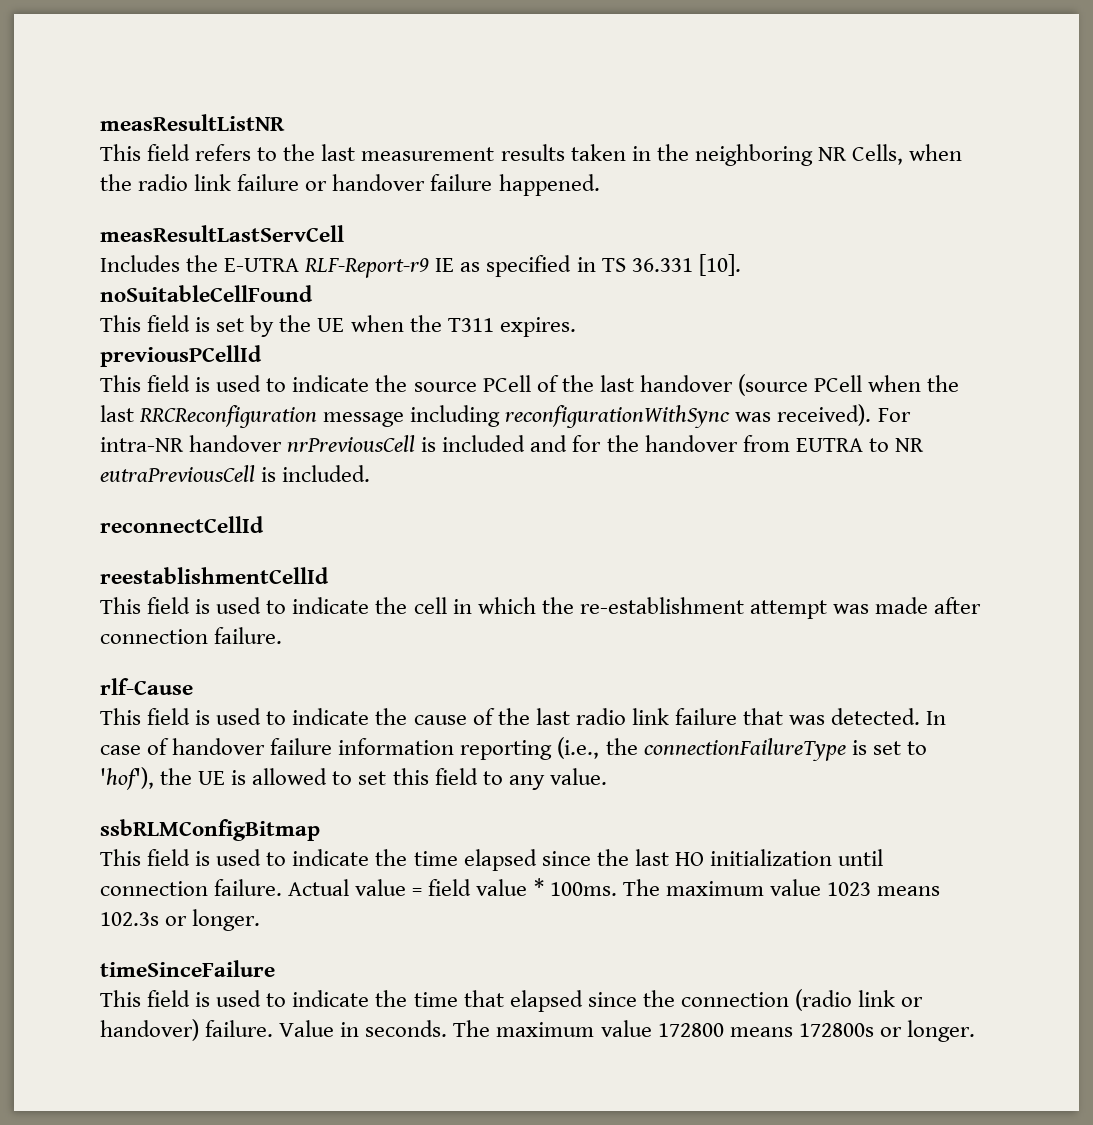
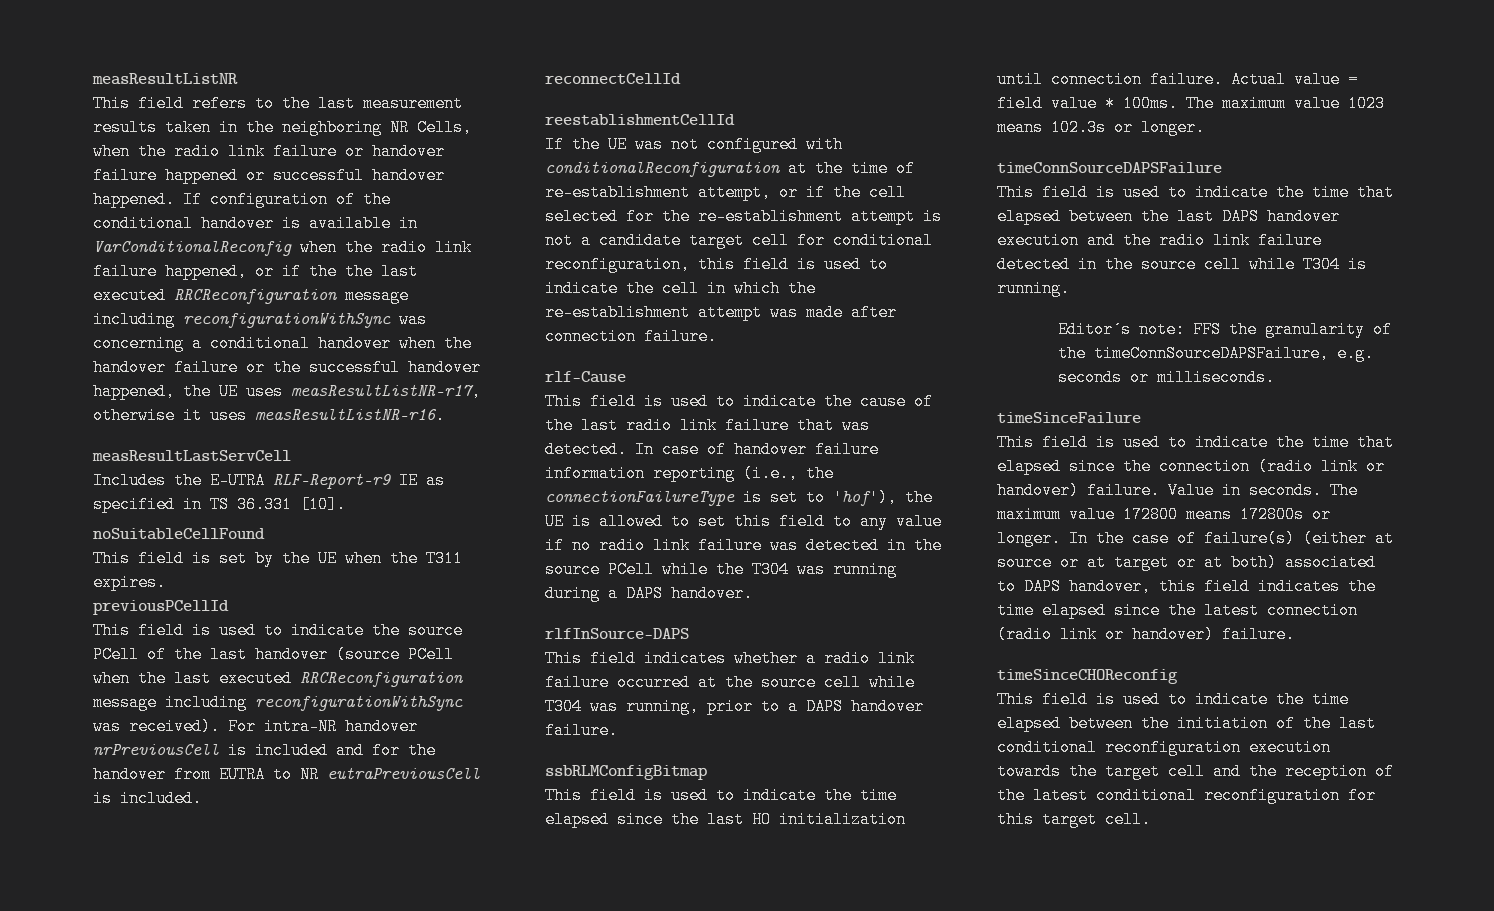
- This field refers to the last measurement results taken in the neighboring NR Cells, when the radio link failure or handover failure happened.
+ This field refers to the last measurement results taken in the neighboring NR Cells, when the radio link failure or handover failure happened or successful handover happened. If configuration of the conditional handover is available in VarConditionalReconfig when the radio link failure happened, or if the the last executed RRCReconfiguration message including reconfigurationWithSync was concerning a conditional handover when the handover failure or the successful handover happened, the UE uses measResultListNR-r17, otherwise it uses measResultListNR-r16.
- This field is used to indicate the source PCell of the last handover (source PCell when the last RRCReconfiguration message including reconfigurationWithSync was received).
+ This field is used to indicate the source PCell of the last handover (source PCell when the last executed RRCReconfiguration message including reconfigurationWithSync was received).
- This field is used to indicate the cell in which the re-establishment attempt was made after connection failure.
+ If the UE was not configured with conditionalReconfiguration at the time of re-establishment attempt, or if the cell selected for the re-establishment attempt is not a candidate target cell for conditional reconfiguration, this field is used to indicate the cell in which the re-establishment attempt was made after connection failure.
- In case of handover failure information reporting (i.e., the connectionFailureType is set to 'hof'), the UE is allowed to set this field to any value.
+ In case of handover failure information reporting (i.e., the connectionFailureType is set to 'hof'), the UE is allowed to set this field to any value if no radio link failure was detected in the source PCell while the T304 was running during a DAPS handover.
+ rlfInSource-DAPS
+ This field indicates whether a radio link failure occurred at the source cell while T304 was running, prior to a DAPS handover failure.
+ timeConnSourceDAPSFailure
+ This field is used to indicate the time that elapsed between the last DAPS handover execution and the radio link failure detected in the source cell while T304 is running.
+ Editor´s note: FFS the granularity of the timeConnSourceDAPSFailure, e.g. seconds or milliseconds.
+ In the case of failure(s) (either at source or at target or at both) associated to DAPS handover, this field indicates the time elapsed since the latest connection (radio link or handover) failure.
+ timeSinceCHOReconfig
+ This field is used to indicate the time elapsed between the initiation of the last conditional reconfiguration execution towards the target cell and the reception of the latest conditional reconfiguration for this target cell.

